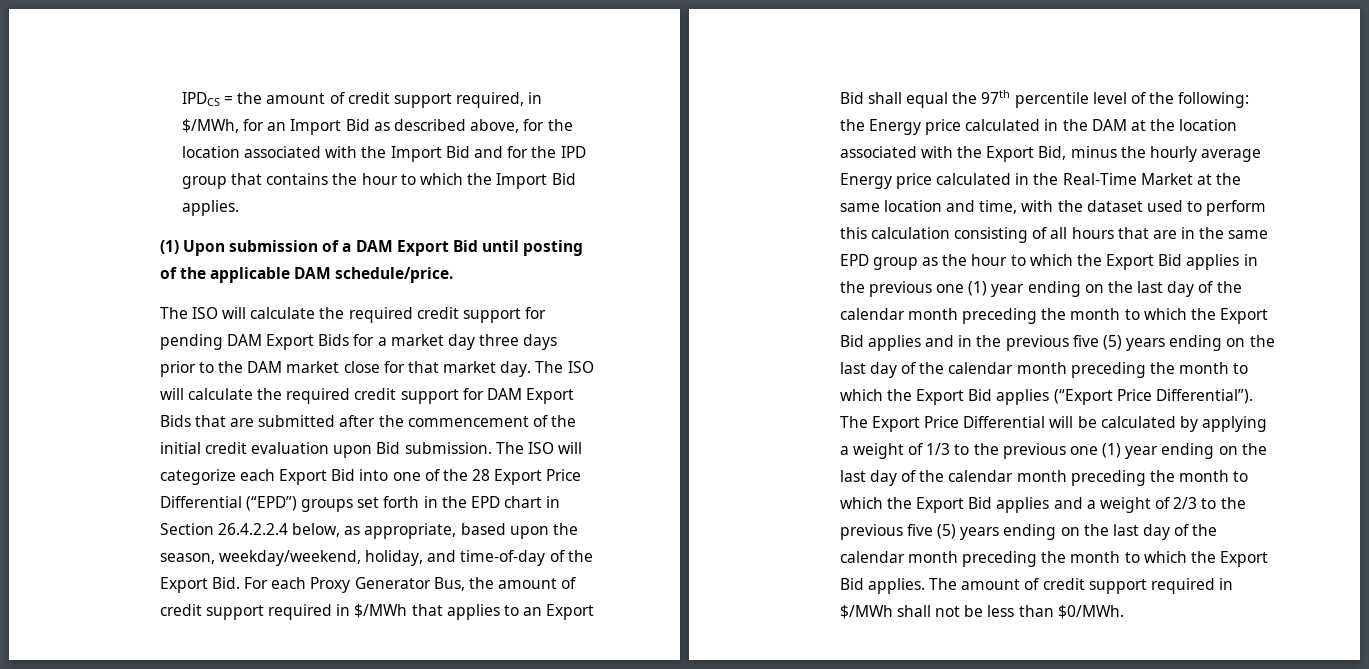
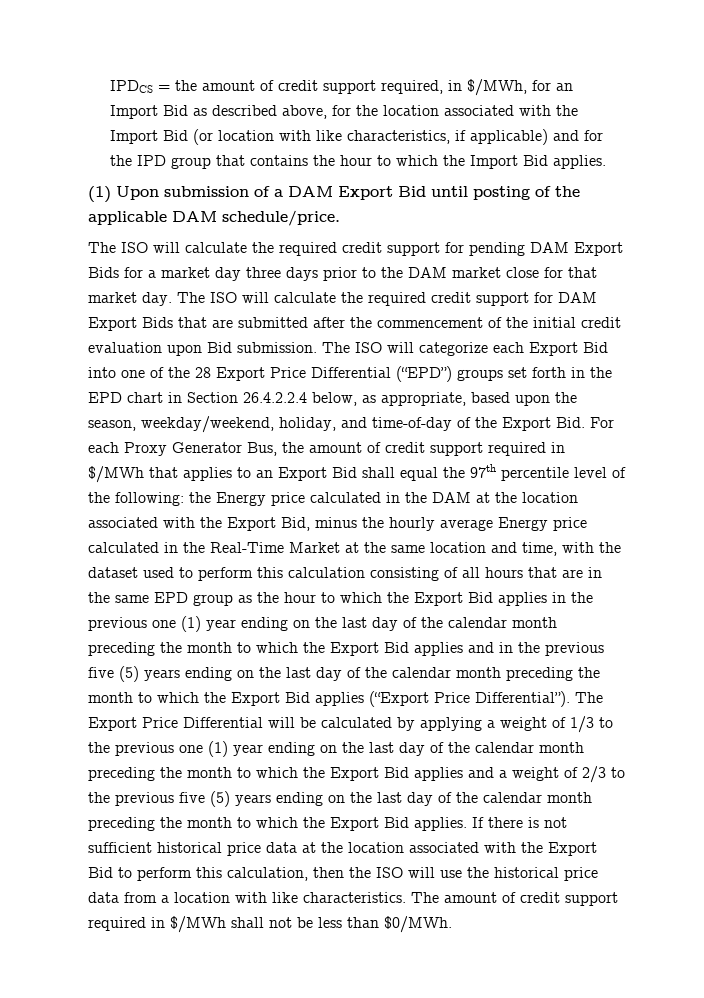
- IPDCS = the amount of credit support required, in $/MWh, for an Import Bid as described above, for the location associated with the Import Bid and for the IPD group that contains the hour to which the Import Bid applies.
+ IPDCS = the amount of credit support required, in $/MWh, for an Import Bid as described above, for the location associated with the Import Bid (or location with like characteristics, if applicable) and for the IPD group that contains the hour to which the Import Bid applies.
+ If there is not sufficient historical price data at the location associated with the Export Bid to perform this calculation, then the ISO will use the historical price data from a location with like characteristics.

